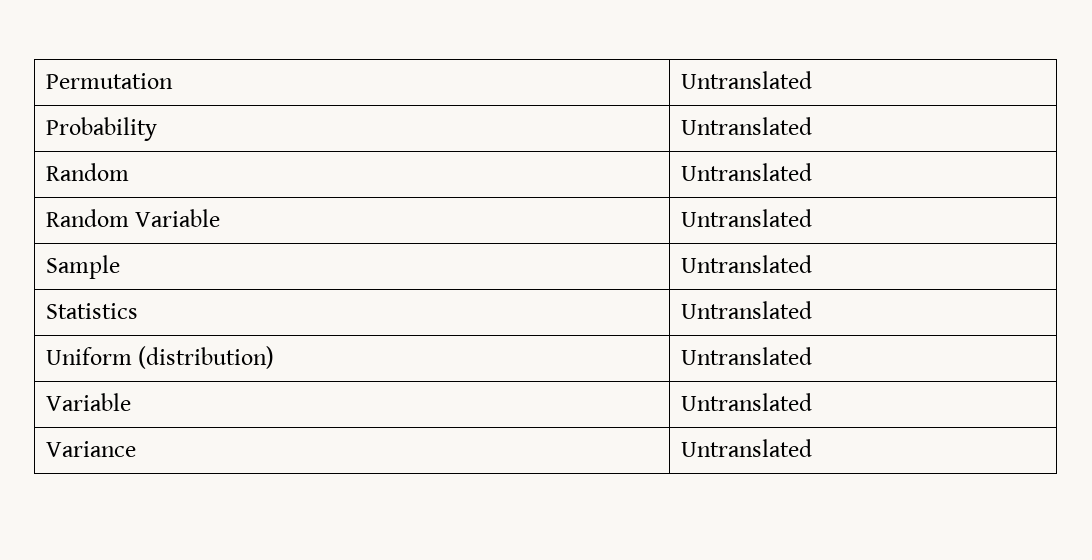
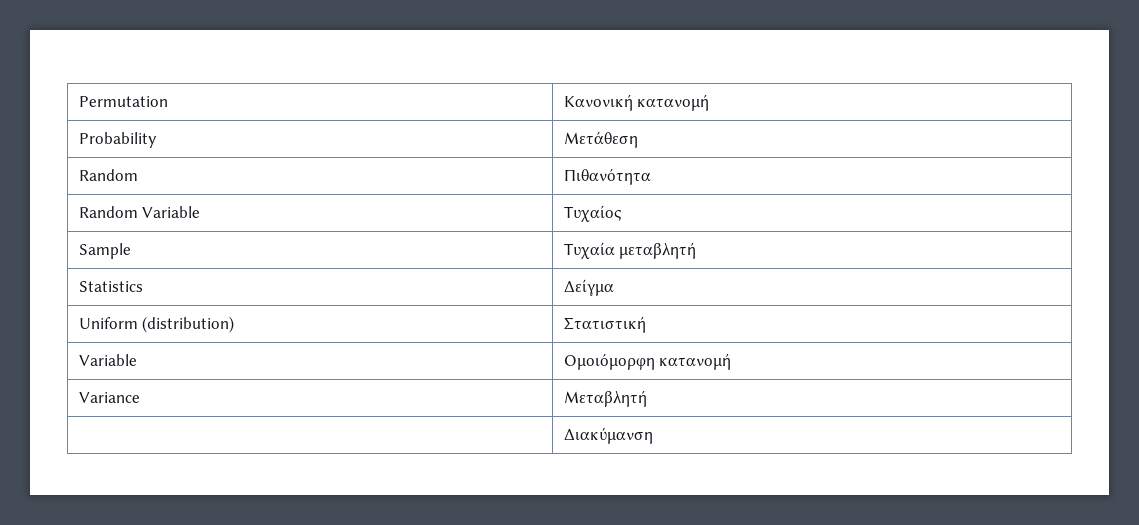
- Permutation | Untranslated
+ Permutation | Κανονική κατανομή
- Probability | Untranslated
+ Probability | Μετάθεση
- Random | Untranslated
+ Random | Πιθανότητα
- Random Variable | Untranslated
+ Random Variable | Τυχαίος
- Sample | Untranslated
+ Sample | Τυχαία μεταβλητή
- Statistics | Untranslated
+ Statistics | Δείγμα
- Uniform (distribution) | Untranslated
- Variable | Untranslated
+ Uniform (distribution) | Στατιστική
+ Variable | Ομοιόμορφη κατανομή
- Variance | Untranslated
+ Variance | Μεταβλητή
+ | Διακύμανση

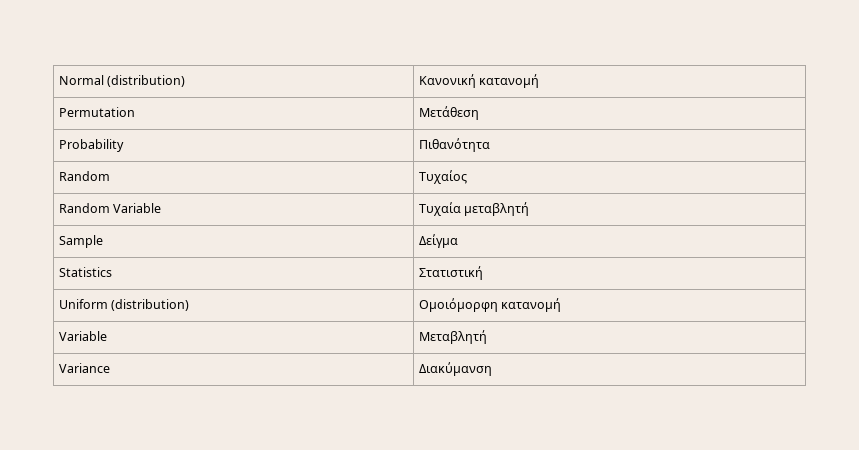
- Permutation | Κανονική κατανομή
+ Normal (distribution) | Κανονική κατανομή
- Probability | Μετάθεση
+ Permutation | Μετάθεση
- Random | Πιθανότητα
+ Probability | Πιθανότητα
- Random Variable | Τυχαίος
+ Random | Τυχαίος
- Sample | Τυχαία μεταβλητή
+ Random Variable | Τυχαία μεταβλητή
+ Sample | Δείγμα
- Statistics | Δείγμα
+ Statistics | Στατιστική
- Uniform (distribution) | Στατιστική
- Variable | Ομοιόμορφη κατανομή
+ Uniform (distribution) | Ομοιόμορφη κατανομή
+ Variable | Μεταβλητή
- Variance | Μεταβλητή
- | Διακύμανση
+ Variance | Διακύμανση

